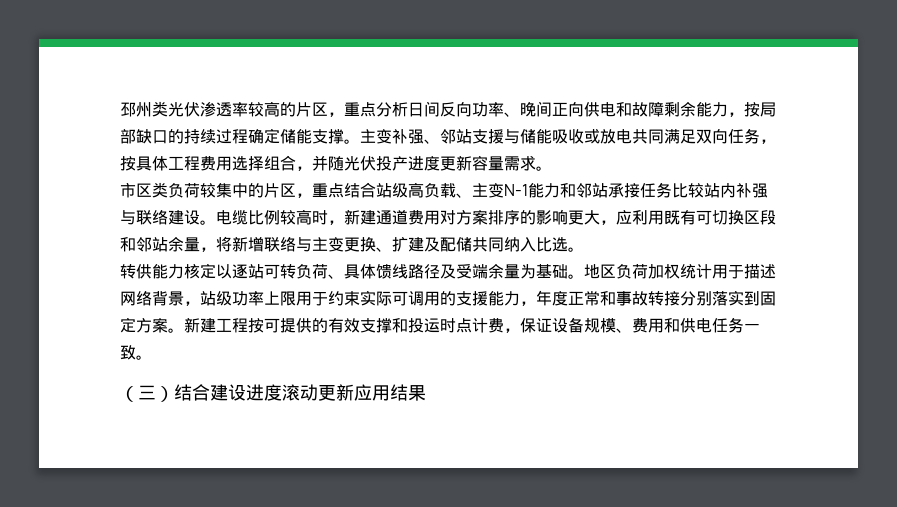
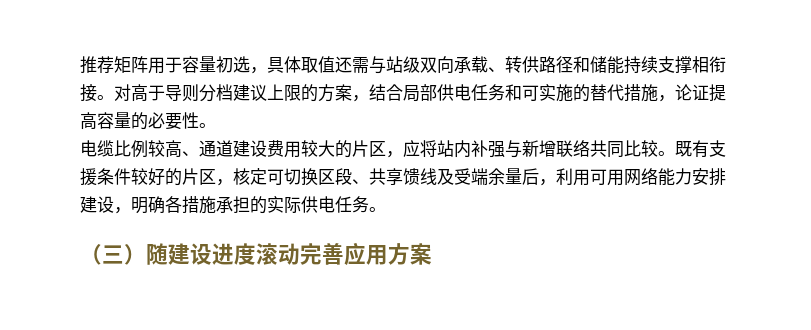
- 邳州类光伏渗透率较高的片区，重点分析日间反向功率、晚间正向供电和故障剩余能力，按局部缺口的持续过程确定储能支撑。主变补强、邻站支援与储能吸收或放电共同满足双向任务，按具体工程费用选择组合，并随光伏投产进度更新容量需求。
- 市区类负荷较集中的片区，重点结合站级高负载、主变N-1能力和邻站承接任务比较站内补强与联络建设。电缆比例较高时，新建通道费用对方案排序的影响更大，应利用既有可切换区段和邻站余量，将新增联络与主变更换、扩建及配储共同纳入比选。
- 转供能力核定以逐站可转负荷、具体馈线路径及受端余量为基础。地区负荷加权统计用于描述网络背景，站级功率上限用于约束实际可调用的支援能力，年度正常和事故转接分别落实到固定方案。新建工程按可提供的有效支撑和投运时点计费，保证设备规模、费用和供电任务一致。
+ 推荐矩阵用于容量初选，具体取值还需与站级双向承载、转供路径和储能持续支撑相衔接。对高于导则分档建议上限的方案，结合局部供电任务和可实施的替代措施，论证提高容量的必要性。
+ 电缆比例较高、通道建设费用较大的片区，应将站内补强与新增联络共同比较。既有支援条件较好的片区，核定可切换区段、共享馈线及受端余量后，利用可用网络能力安排建设，明确各措施承担的实际供电任务。
- （三）结合建设进度滚动更新应用结果
+ （三）随建设进度滚动完善应用方案

